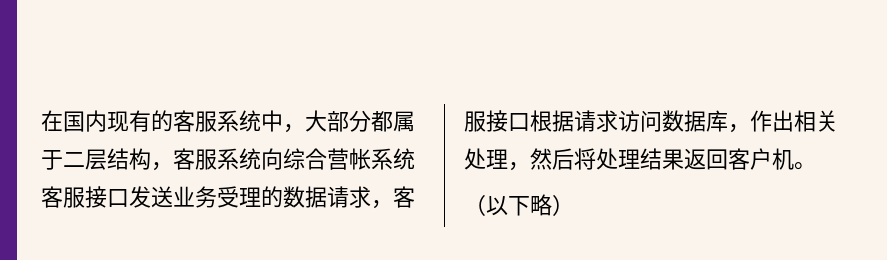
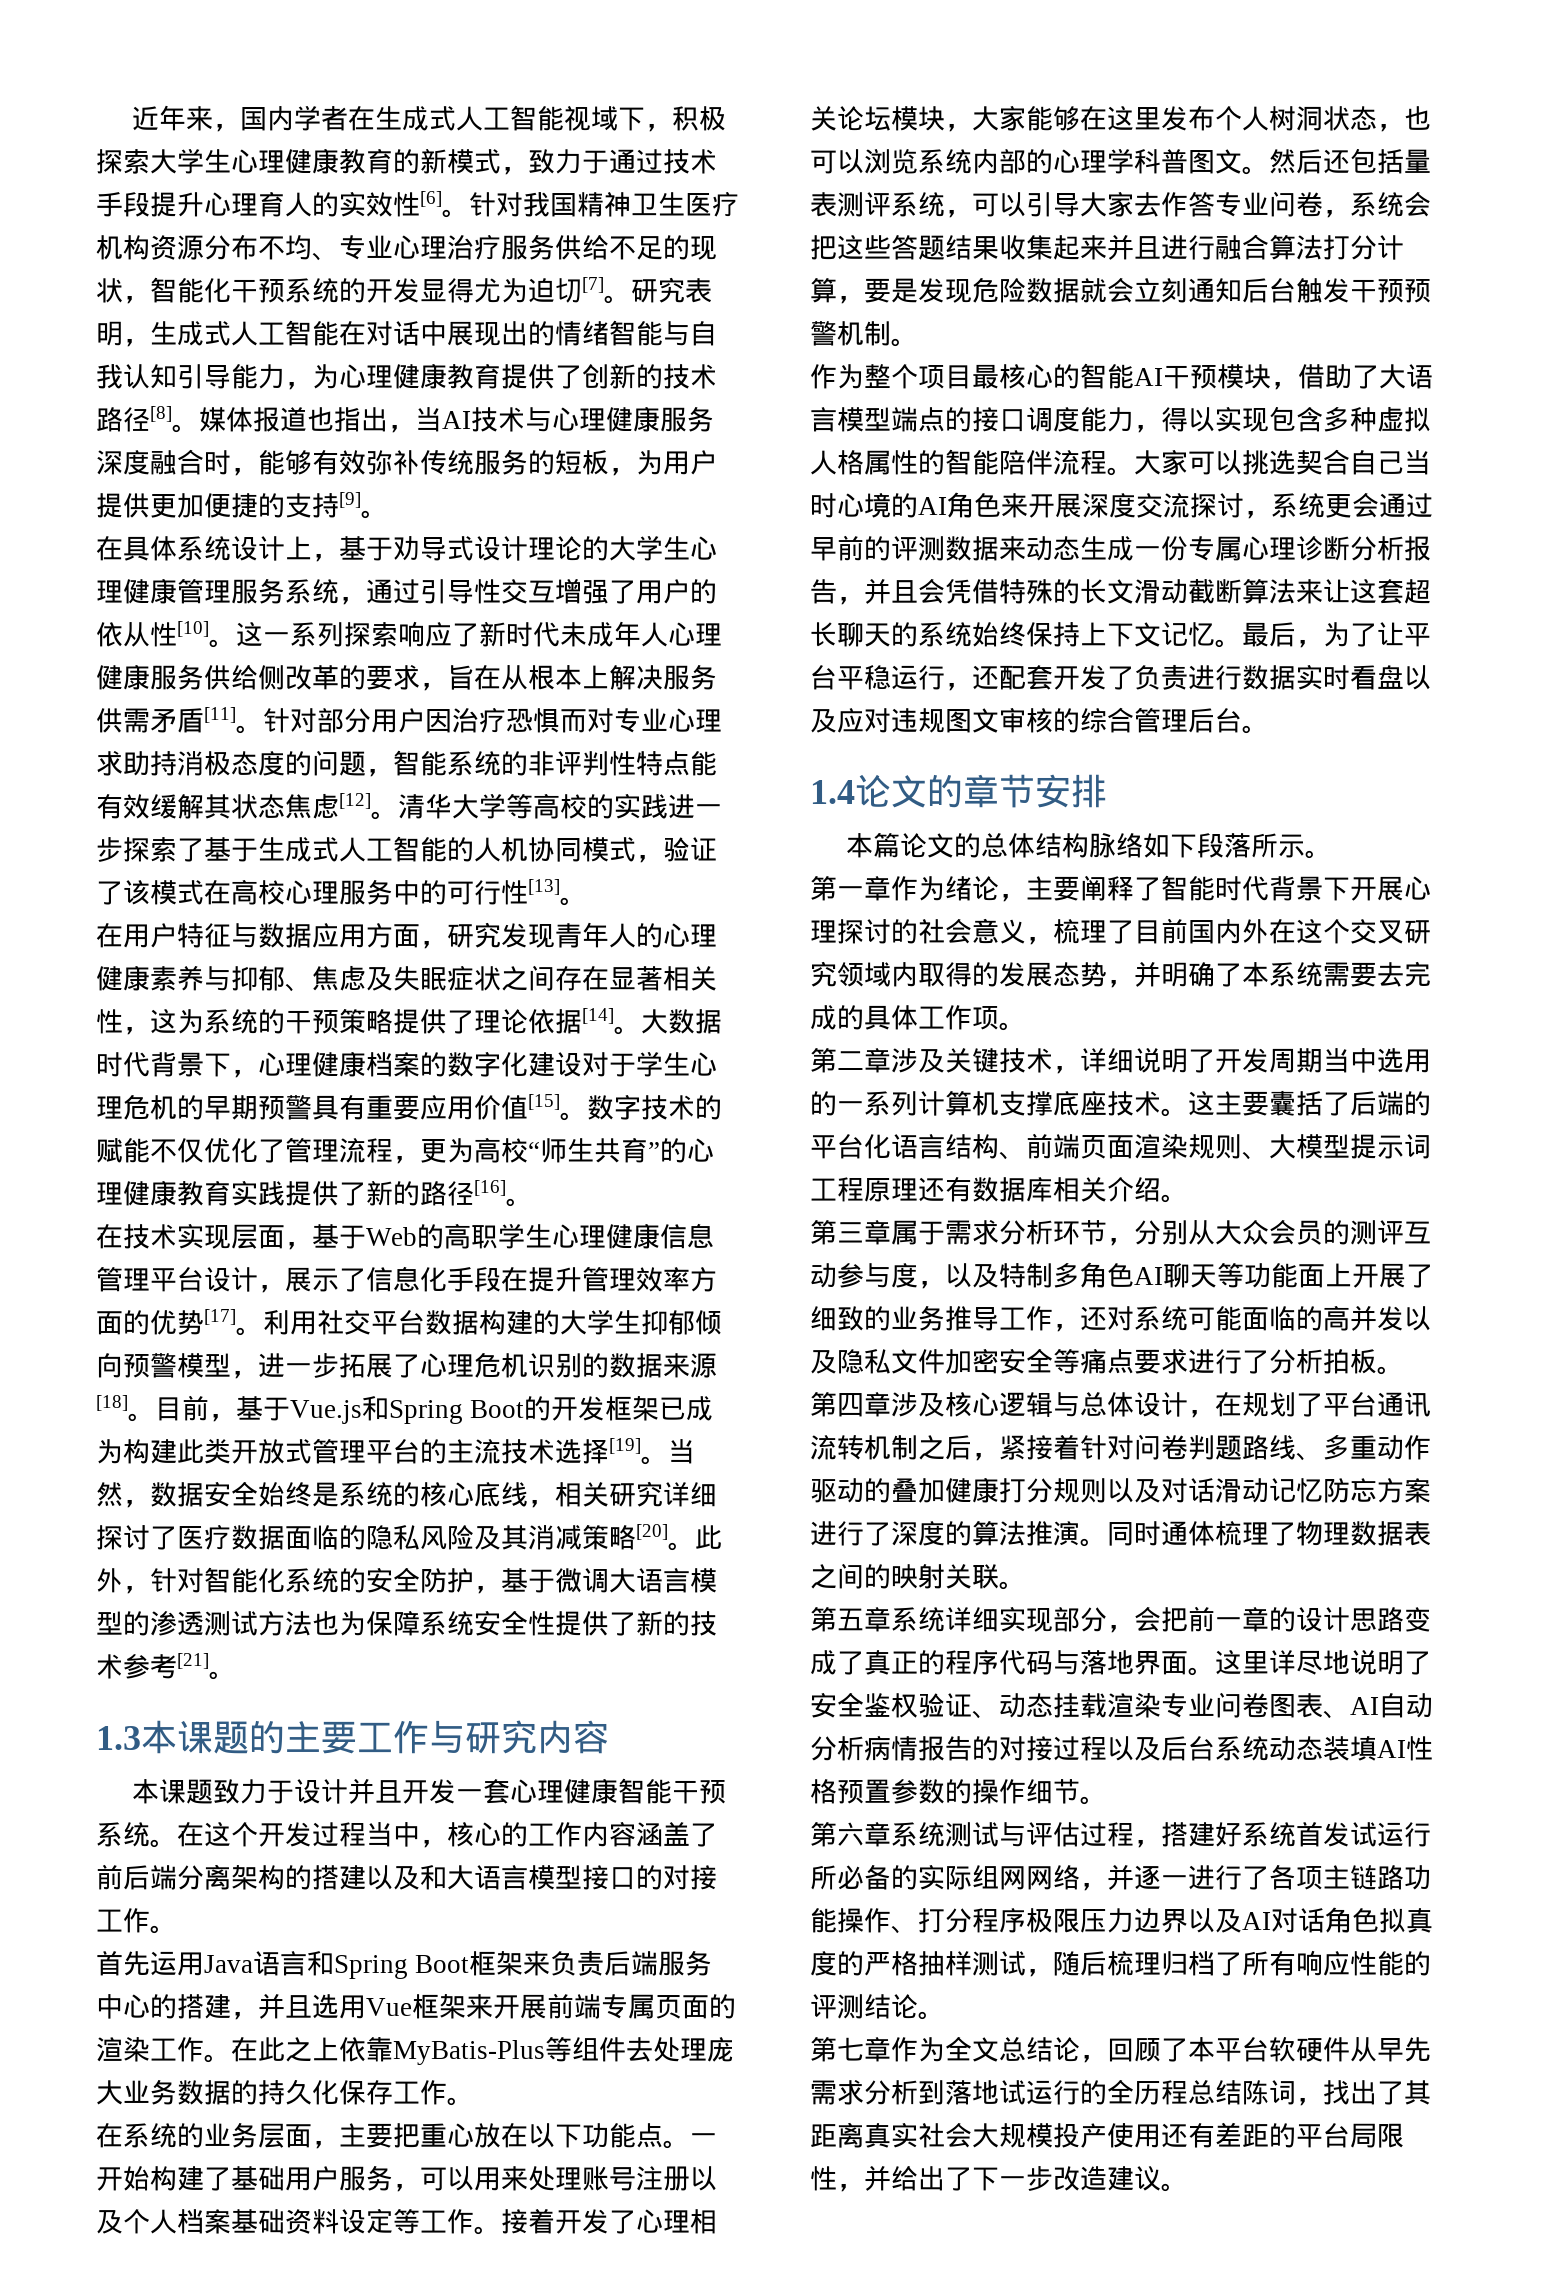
- 在国内现有的客服系统中，大部分都属于二层结构，客服系统向综合营帐系统客服接口发送业务受理的数据请求，客服接口根据请求访问数据库，作出相关处理，然后将处理结果返回客户机。
- （以下略）
+ 近年来，国内学者在生成式人工智能视域下，积极探索大学生心理健康教育的新模式，致力于通过技术手段提升心理育人的实效性[6]。针对我国精神卫生医疗机构资源分布不均、专业心理治疗服务供给不足的现状，智能化干预系统的开发显得尤为迫切[7]。研究表明，生成式人工智能在对话中展现出的情绪智能与自我认知引导能力，为心理健康教育提供了创新的技术路径[8]。媒体报道也指出，当AI技术与心理健康服务深度融合时，能够有效弥补传统服务的短板，为用户提供更加便捷的支持[9]。
+ 在具体系统设计上，基于劝导式设计理论的大学生心理健康管理服务系统，通过引导性交互增强了用户的依从性[10]。这一系列探索响应了新时代未成年人心理健康服务供给侧改革的要求，旨在从根本上解决服务供需矛盾[11]。针对部分用户因治疗恐惧而对专业心理求助持消极态度的问题，智能系统的非评判性特点能有效缓解其状态焦虑[12]。清华大学等高校的实践进一步探索了基于生成式人工智能的人机协同模式，验证了该模式在高校心理服务中的可行性[13]。
+ 在用户特征与数据应用方面，研究发现青年人的心理健康素养与抑郁、焦虑及失眠症状之间存在显著相关性，这为系统的干预策略提供了理论依据[14]。大数据时代背景下，心理健康档案的数字化建设对于学生心理危机的早期预警具有重要应用价值[15]。数字技术的赋能不仅优化了管理流程，更为高校“师生共育”的心理健康教育实践提供了新的路径[16]。
+ 在技术实现层面，基于Web的高职学生心理健康信息管理平台设计，展示了信息化手段在提升管理效率方面的优势[17]。利用社交平台数据构建的大学生抑郁倾向预警模型，进一步拓展了心理危机识别的数据来源[18]。目前，基于Vue.js和Spring Boot的开发框架已成为构建此类开放式管理平台的主流技术选择[19]。当然，数据安全始终是系统的核心底线，相关研究详细探讨了医疗数据面临的隐私风险及其消减策略[20]。此外，针对智能化系统的安全防护，基于微调大语言模型的渗透测试方法也为保障系统安全性提供了新的技术参考[21]。
+ 1.3本课题的主要工作与研究内容
+ 本课题致力于设计并且开发一套心理健康智能干预系统。在这个开发过程当中，核心的工作内容涵盖了前后端分离架构的搭建以及和大语言模型接口的对接工作。
+ 首先运用Java语言和Spring Boot框架来负责后端服务中心的搭建，并且选用Vue框架来开展前端专属页面的渲染工作。在此之上依靠MyBatis-Plus等组件去处理庞大业务数据的持久化保存工作。
+ 在系统的业务层面，主要把重心放在以下功能点。一开始构建了基础用户服务，可以用来处理账号注册以及个人档案基础资料设定等工作。接着开发了心理相关论坛模块，大家能够在这里发布个人树洞状态，也可以浏览系统内部的心理学科普图文。然后还包括量表测评系统，可以引导大家去作答专业问卷，系统会把这些答题结果收集起来并且进行融合算法打分计算，要是发现危险数据就会立刻通知后台触发干预预警机制。
+ 作为整个项目最核心的智能AI干预模块，借助了大语言模型端点的接口调度能力，得以实现包含多种虚拟人格属性的智能陪伴流程。大家可以挑选契合自己当时心境的AI角色来开展深度交流探讨，系统更会通过早前的评测数据来动态生成一份专属心理诊断分析报告，并且会凭借特殊的长文滑动截断算法来让这套超长聊天的系统始终保持上下文记忆。最后，为了让平台平稳运行，还配套开发了负责进行数据实时看盘以及应对违规图文审核的综合管理后台。
+ 1.4论文的章节安排
+ 本篇论文的总体结构脉络如下段落所示。
+ 第一章作为绪论，主要阐释了智能时代背景下开展心理探讨的社会意义，梳理了目前国内外在这个交叉研究领域内取得的发展态势，并明确了本系统需要去完成的具体工作项。
+ 第二章涉及关键技术，详细说明了开发周期当中选用的一系列计算机支撑底座技术。这主要囊括了后端的平台化语言结构、前端页面渲染规则、大模型提示词工程原理还有数据库相关介绍。
+ 第三章属于需求分析环节，分别从大众会员的测评互动参与度，以及特制多角色AI聊天等功能面上开展了细致的业务推导工作，还对系统可能面临的高并发以及隐私文件加密安全等痛点要求进行了分析拍板。
+ 第四章涉及核心逻辑与总体设计，在规划了平台通讯流转机制之后，紧接着针对问卷判题路线、多重动作驱动的叠加健康打分规则以及对话滑动记忆防忘方案进行了深度的算法推演。同时通体梳理了物理数据表之间的映射关联。
+ 第五章系统详细实现部分，会把前一章的设计思路变成了真正的程序代码与落地界面。这里详尽地说明了安全鉴权验证、动态挂载渲染专业问卷图表、AI自动分析病情报告的对接过程以及后台系统动态装填AI性格预置参数的操作细节。
+ 第六章系统测试与评估过程，搭建好系统首发试运行所必备的实际组网网络，并逐一进行了各项主链路功能操作、打分程序极限压力边界以及AI对话角色拟真度的严格抽样测试，随后梳理归档了所有响应性能的评测结论。
+ 第七章作为全文总结论，回顾了本平台软硬件从早先需求分析到落地试运行的全历程总结陈词，找出了其距离真实社会大规模投产使用还有差距的平台局限性，并给出了下一步改造建议。

